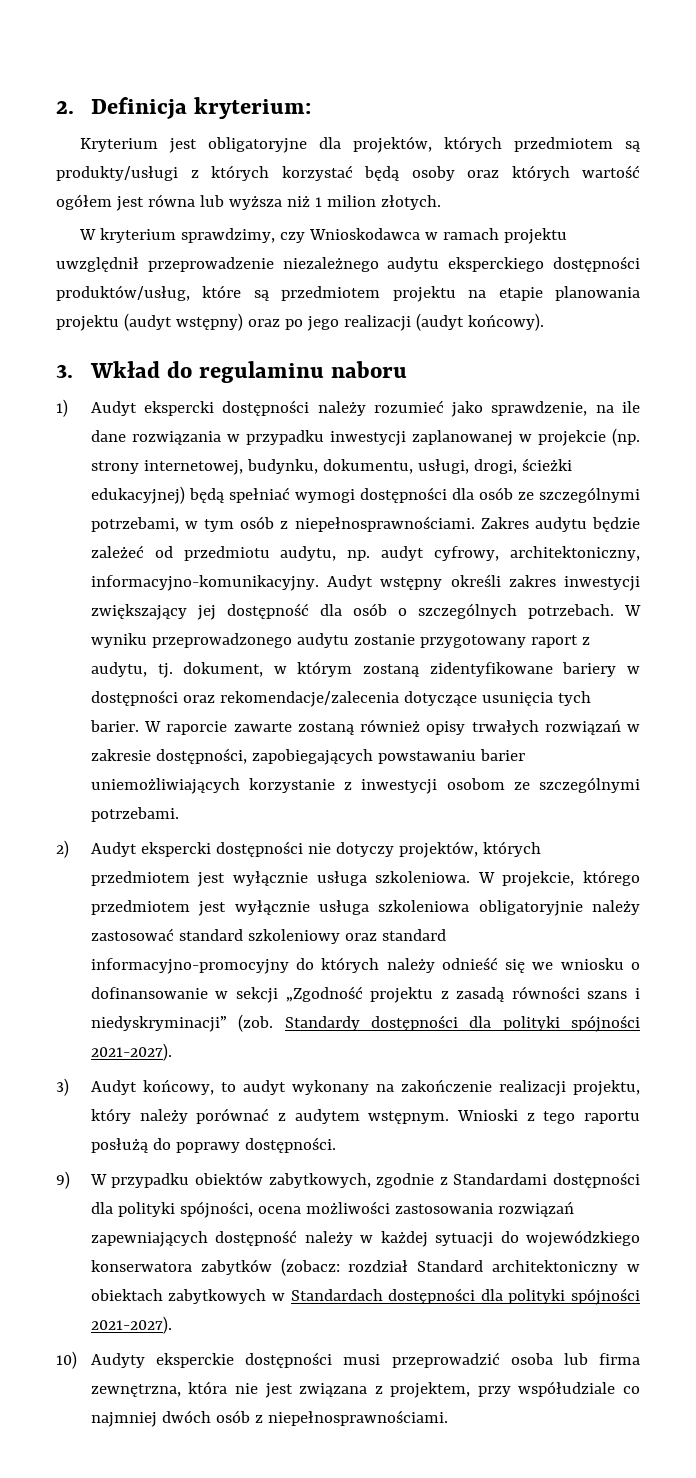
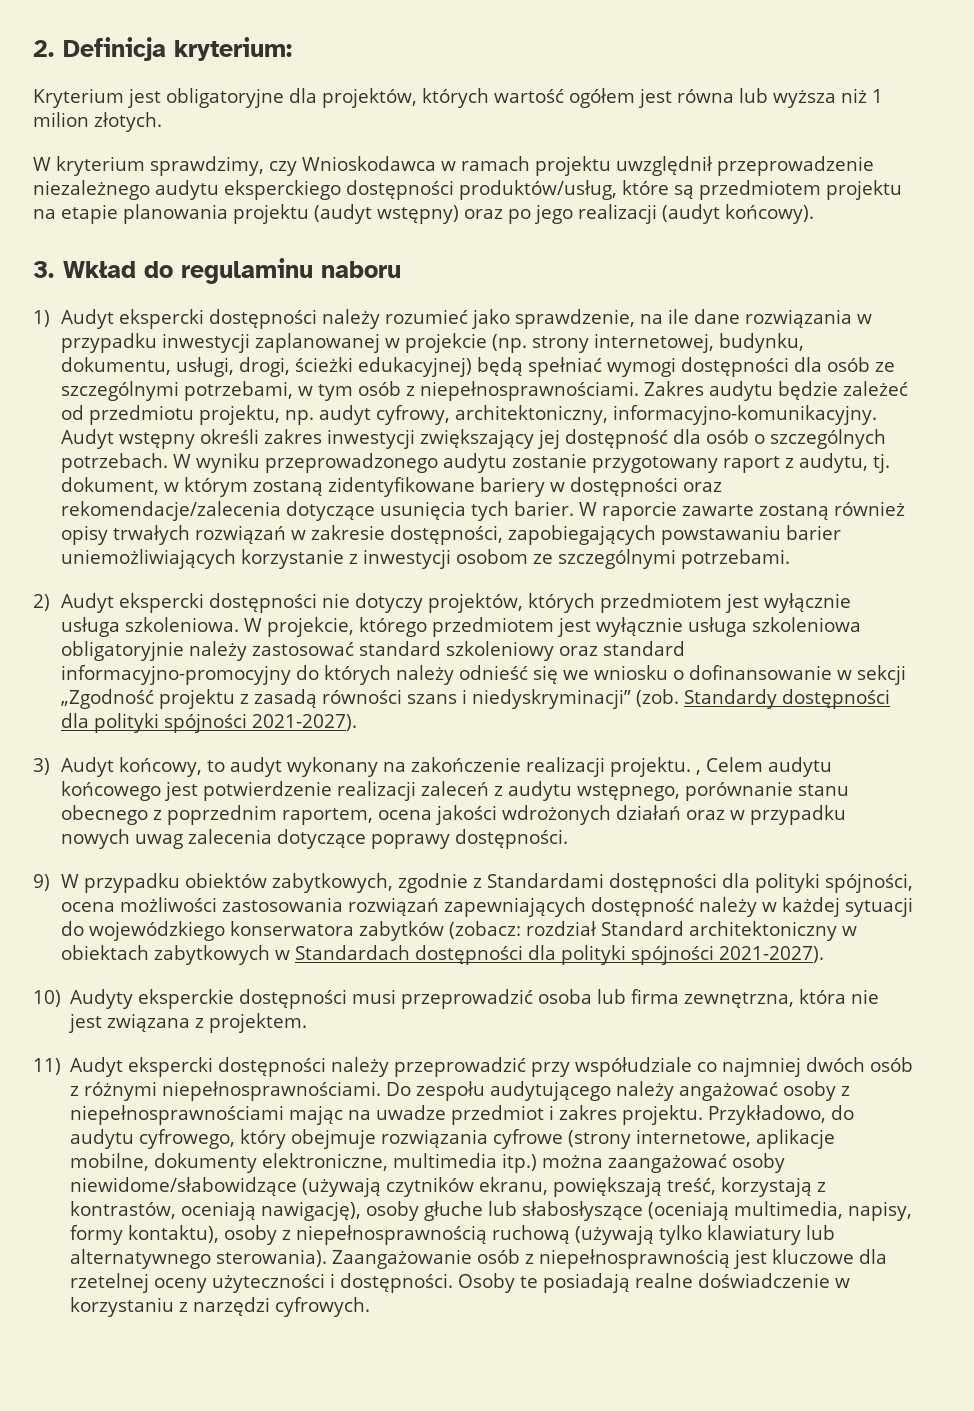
- Kryterium jest obligatoryjne dla projektów, których przedmiotem są produkty/usługi z których korzystać będą osoby oraz których wartość ogółem jest równa lub wyższa niż 1 milion złotych.
+ Kryterium jest obligatoryjne dla projektów, których wartość ogółem jest równa lub wyższa niż 1 milion złotych.
- Zakres audytu będzie zależeć od przedmiotu audytu, np. audyt cyfrowy, architektoniczny, informacyjno-komunikacyjny.
+ Zakres audytu będzie zależeć od przedmiotu projektu, np. audyt cyfrowy, architektoniczny, informacyjno-komunikacyjny.
- 3) Audyt końcowy, to audyt wykonany na zakończenie realizacji projektu, który należy porównać z audytem wstępnym. Wnioski z tego raportu posłużą do poprawy dostępności.
+ 3) Audyt końcowy, to audyt wykonany na zakończenie realizacji projektu. , Celem audytu końcowego jest potwierdzenie realizacji zaleceń z audytu wstępnego, porównanie stanu obecnego z poprzednim raportem, ocena jakości wdrożonych działań oraz w przypadku nowych uwag zalecenia dotyczące poprawy dostępności.
- 10) Audyty eksperckie dostępności musi przeprowadzić osoba lub firma zewnętrzna, która nie jest związana z projektem, przy współudziale co najmniej dwóch osób z niepełnosprawnościami.
+ 10) Audyty eksperckie dostępności musi przeprowadzić osoba lub firma zewnętrzna, która nie jest związana z projektem.
+ 11) Audyt ekspercki dostępności należy przeprowadzić przy współudziale co najmniej dwóch osób z różnymi niepełnosprawnościami. Do zespołu audytującego należy angażować osoby z niepełnosprawnościami mając na uwadze przedmiot i zakres projektu. Przykładowo, do audytu cyfrowego, który obejmuje rozwiązania cyfrowe (strony internetowe, aplikacje mobilne, dokumenty elektroniczne, multimedia itp.) można zaangażować osoby niewidome/słabowidzące (używają czytników ekranu, powiększają treść, korzystają z kontrastów, oceniają nawigację), osoby głuche lub słabosłyszące (oceniają multimedia, napisy, formy kontaktu), osoby z niepełnosprawnością ruchową (używają tylko klawiatury lub alternatywnego sterowania). Zaangażowanie osób z niepełnosprawnością jest kluczowe dla rzetelnej oceny użyteczności i dostępności. Osoby te posiadają realne doświadczenie w korzystaniu z narzędzi cyfrowych.

